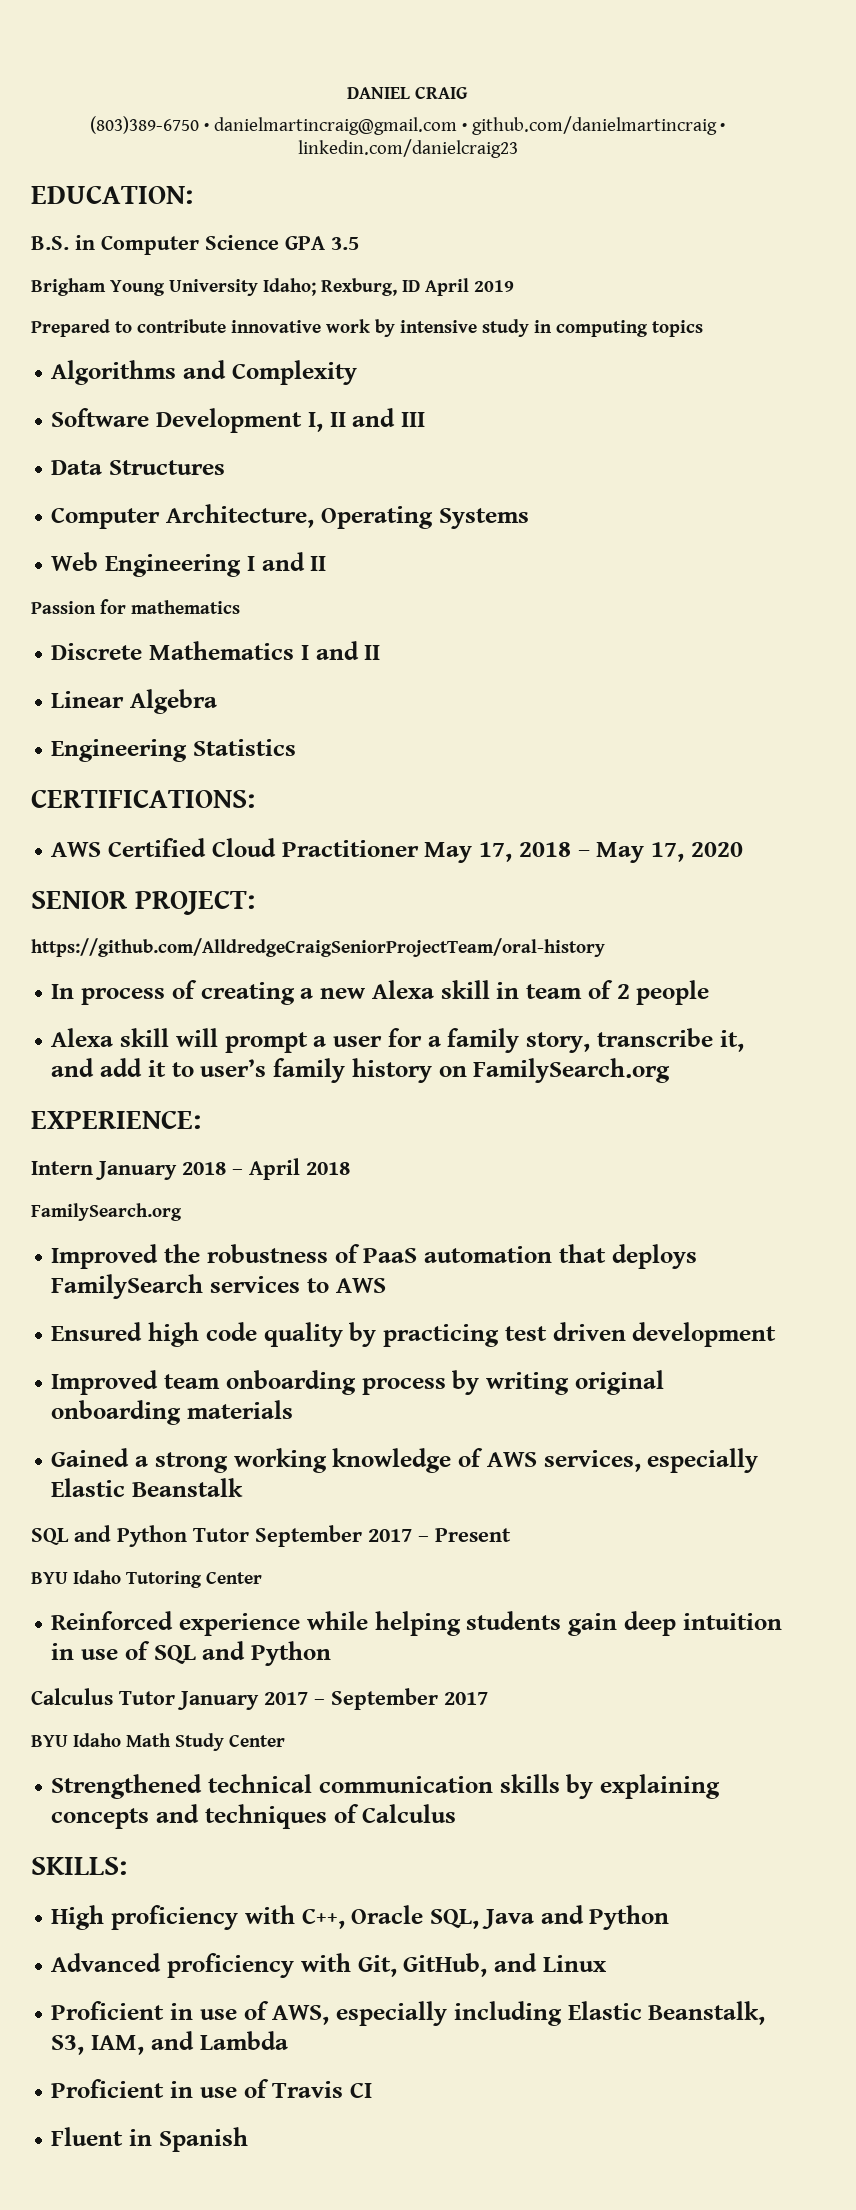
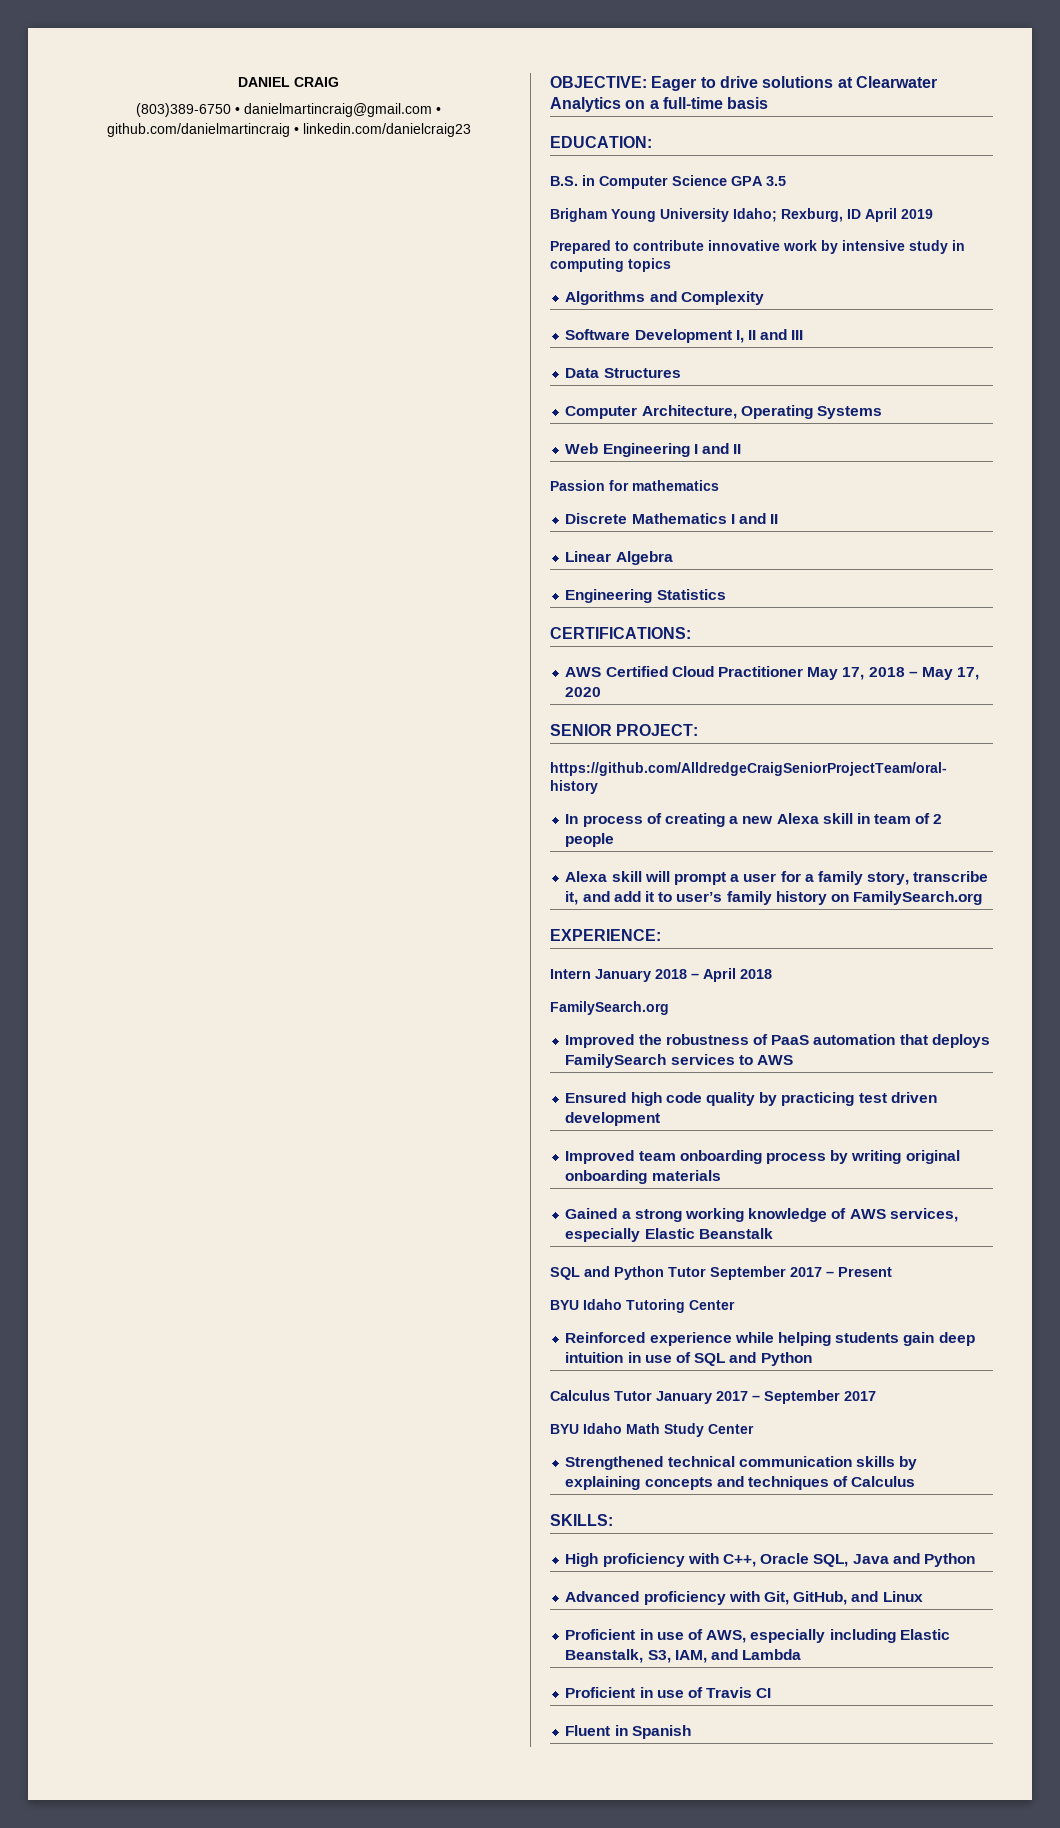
+ OBJECTIVE: Eager to drive solutions at Clearwater Analytics on a full-time basis

